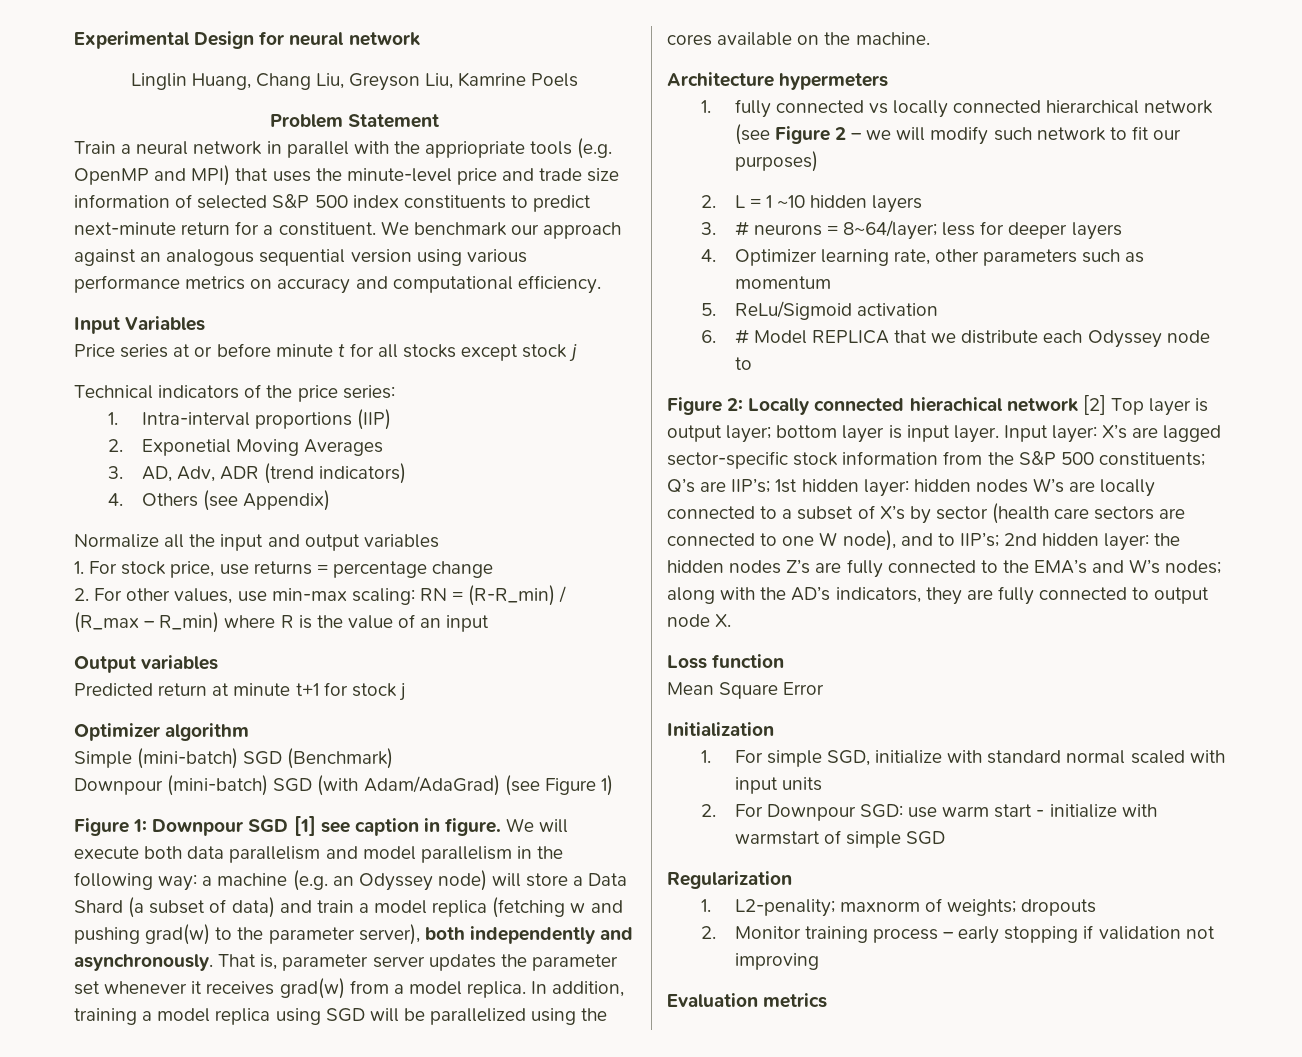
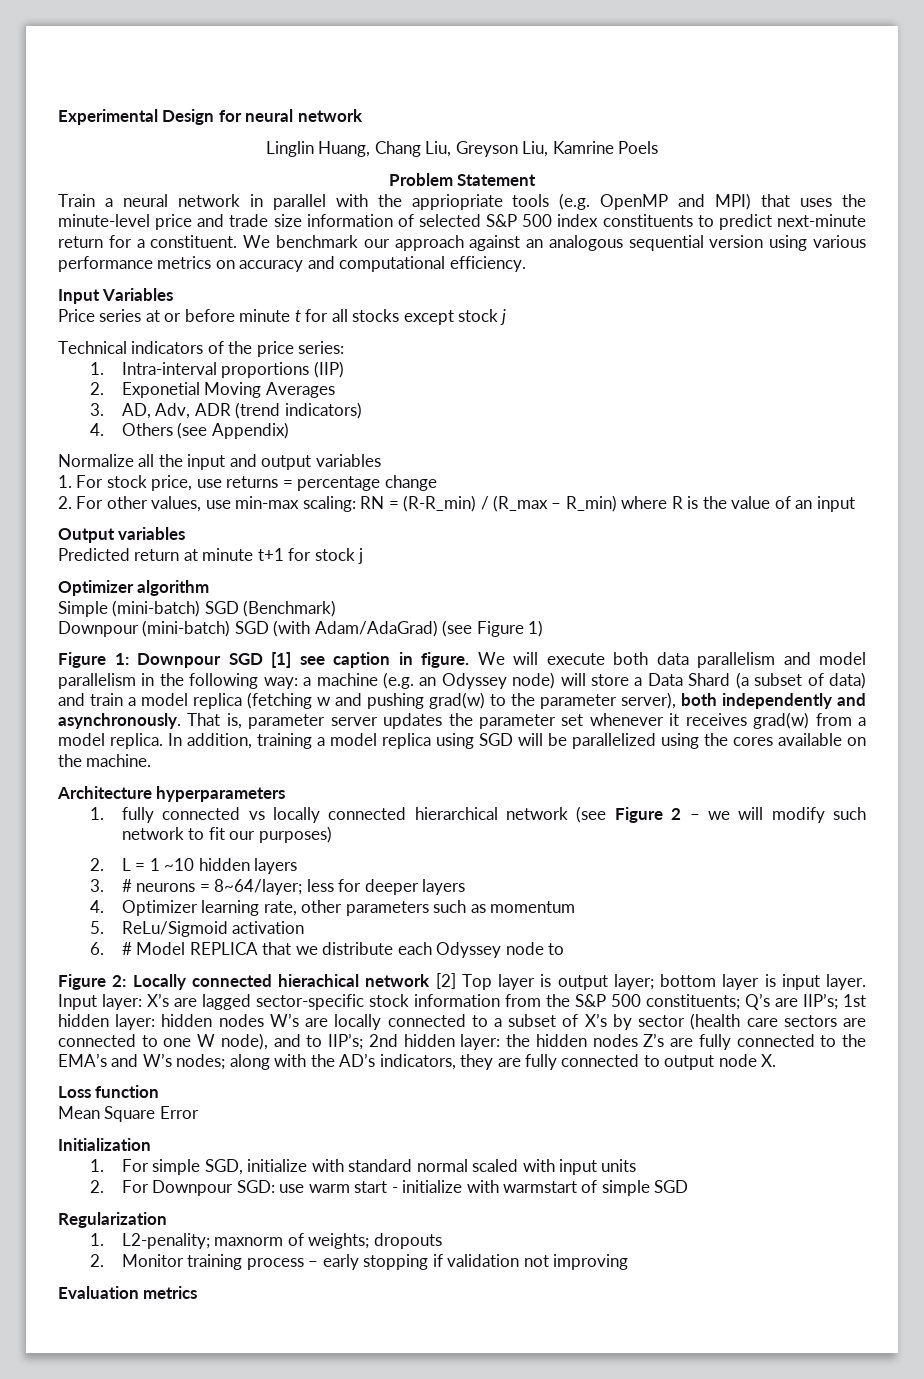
- Architecture hypermeters
+ Architecture hyperparameters

